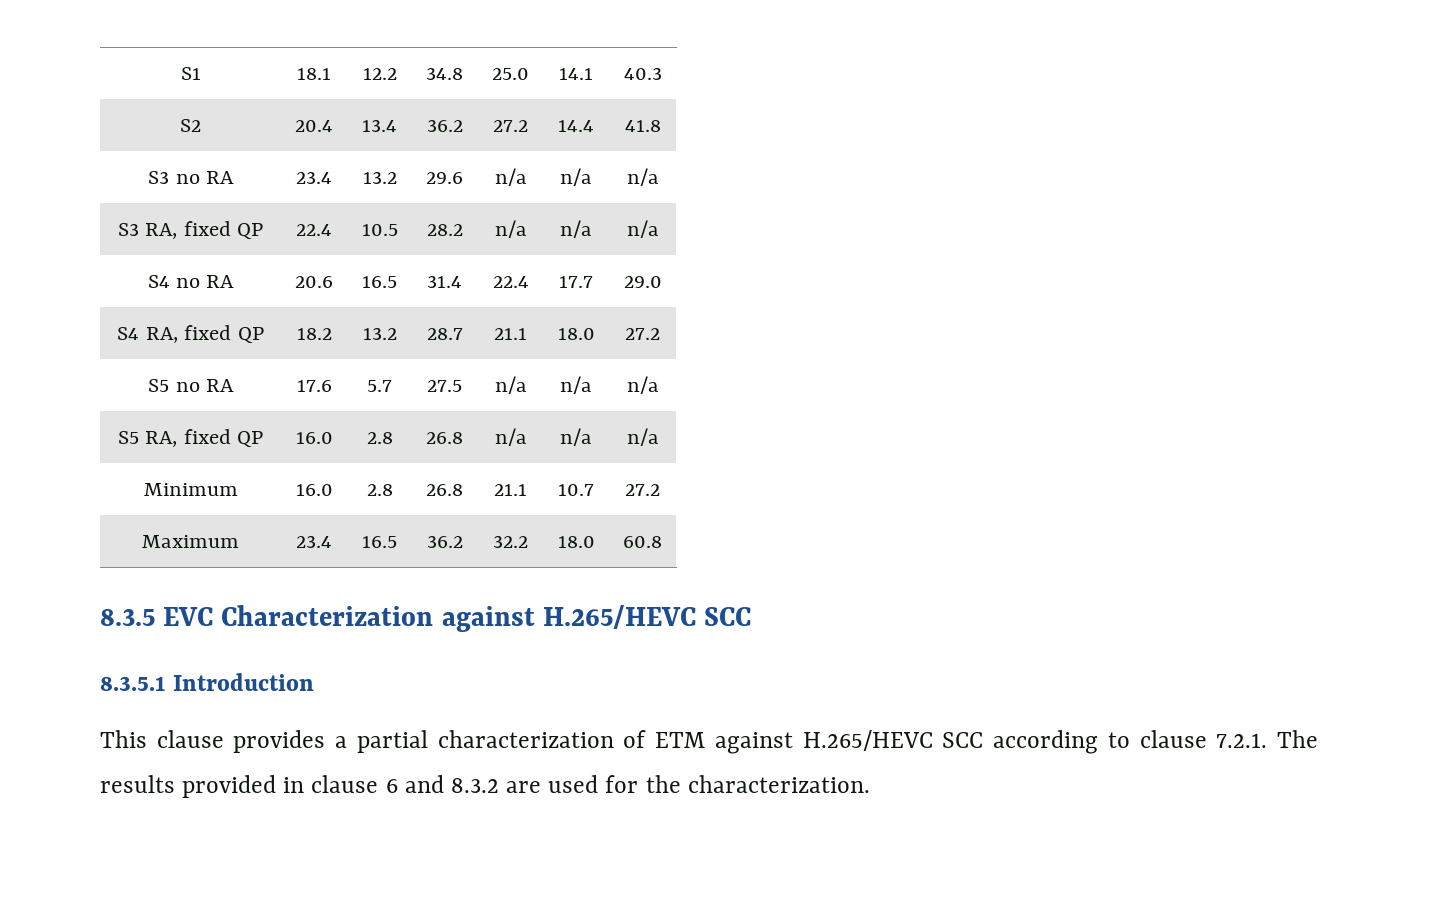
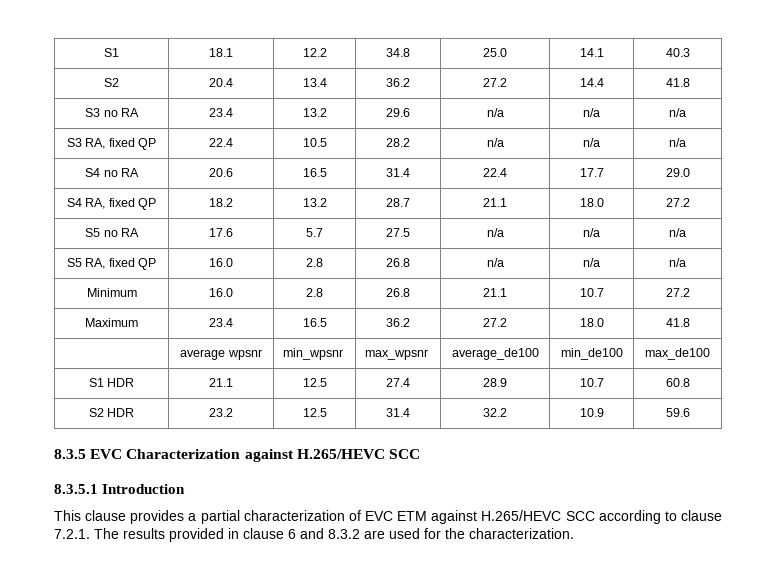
- Maximum | 23.4 | 16.5 | 36.2 | 32.2 | 18.0 | 60.8
+ Maximum | 23.4 | 16.5 | 36.2 | 27.2 | 18.0 | 41.8
+ | average wpsnr | min_wpsnr | max_wpsnr | average_de100 | min_de100 | max_de100
+ S1 HDR | 21.1 | 12.5 | 27.4 | 28.9 | 10.7 | 60.8
+ S2 HDR | 23.2 | 12.5 | 31.4 | 32.2 | 10.9 | 59.6
- This clause provides a partial characterization of ETM against H.265/HEVC SCC according to clause 7.2.1. The results provided in clause 6 and 8.3.2 are used for the characterization.
+ This clause provides a partial characterization of EVC ETM against H.265/HEVC SCC according to clause 7.2.1. The results provided in clause 6 and 8.3.2 are used for the characterization.

